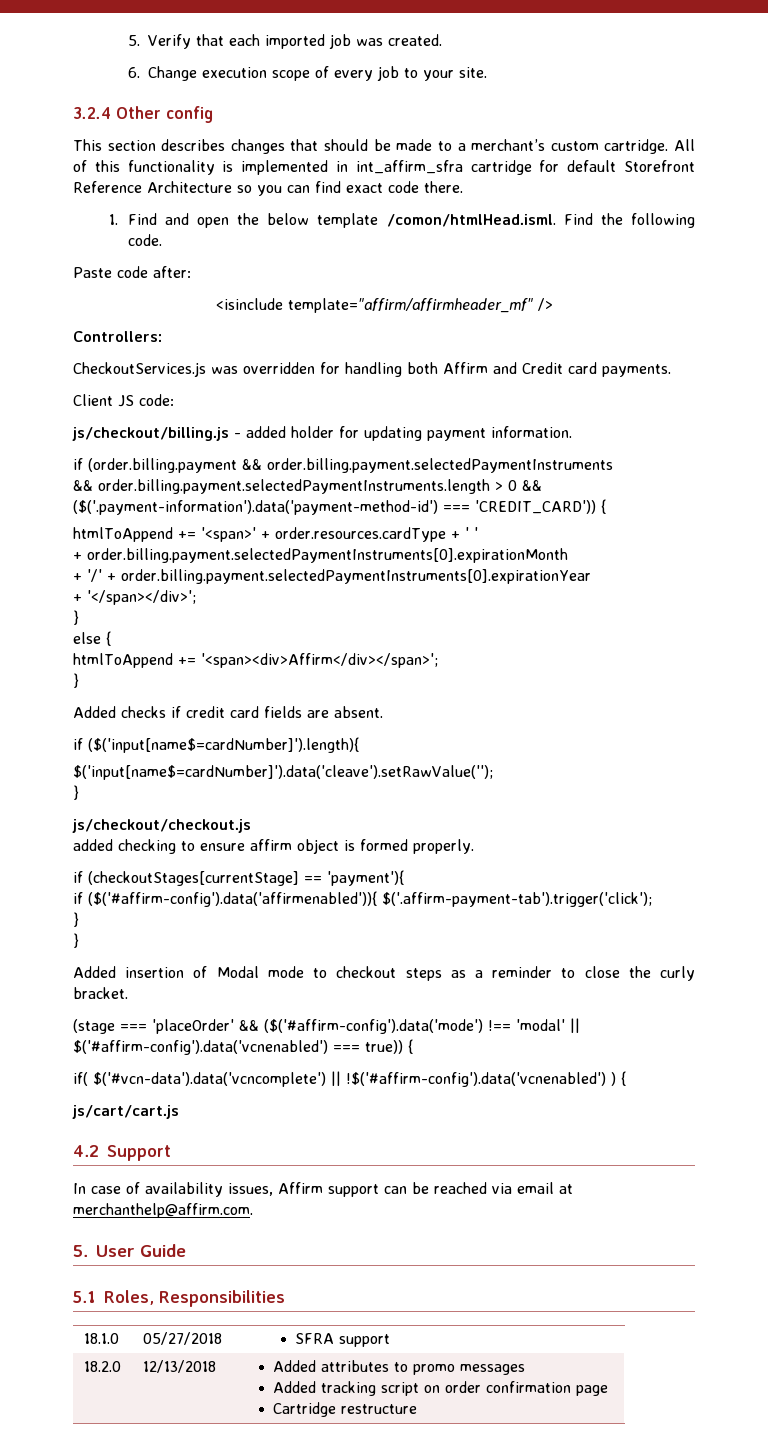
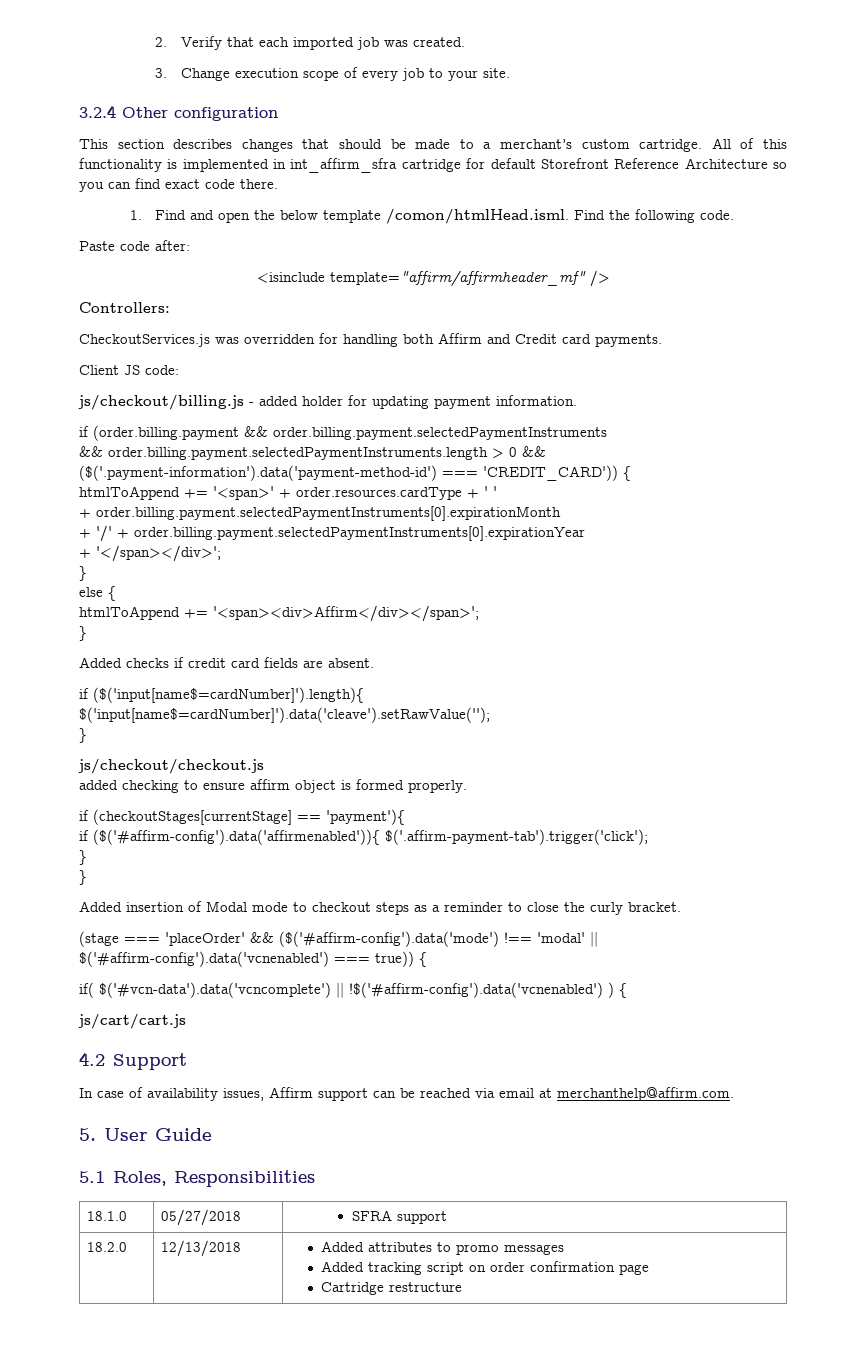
- 5. Verify that each imported job was created.
+ 2. Verify that each imported job was created.
- 6. Change execution scope of every job to your site.
+ 3. Change execution scope of every job to your site.
- 3.2.4 Other config
+ 3.2.4 Other configuration

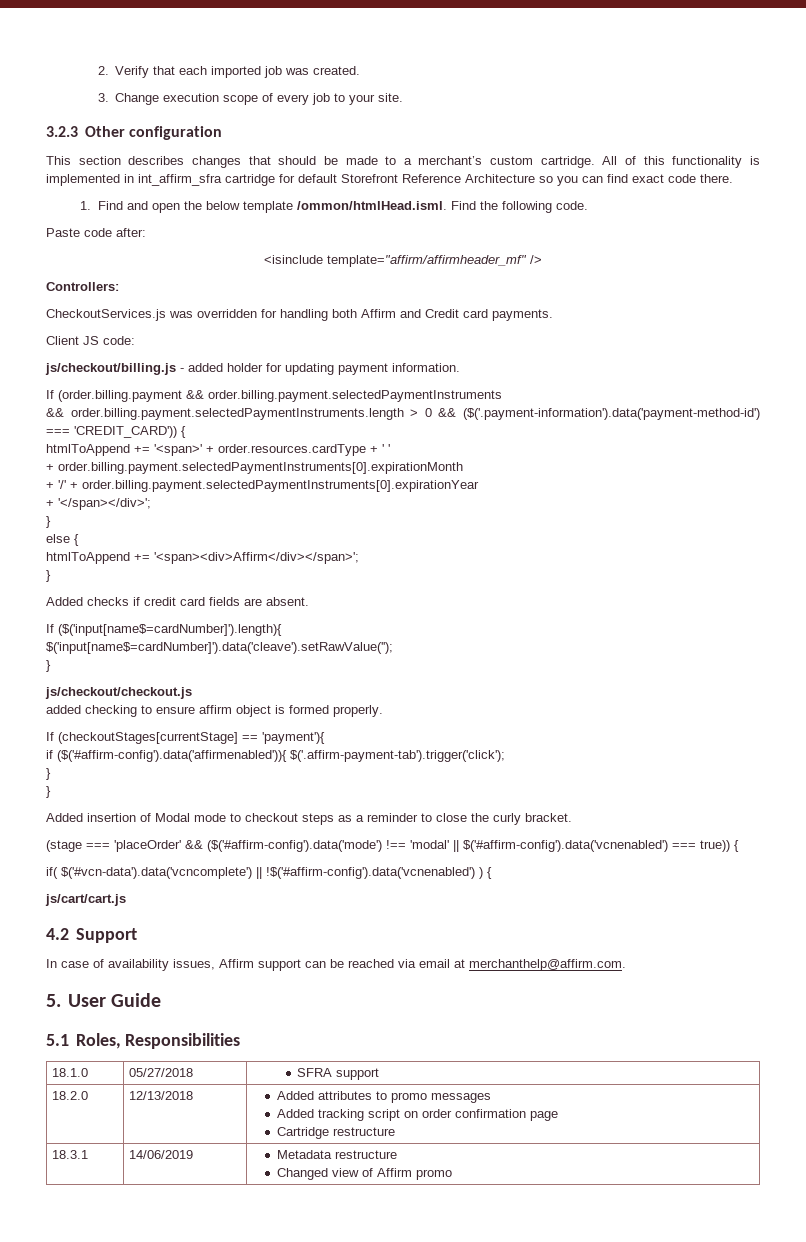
- 3.2.4 Other configuration
+ 3.2.3 Other configuration
- 1. Find and open the below template /comon/htmlHead.isml. Find the following code.
+ 1. Find and open the below template /ommon/htmlHead.isml. Find the following code.
- if (order.billing.payment && order.billing.payment.selectedPaymentInstruments
+ If (order.billing.payment && order.billing.payment.selectedPaymentInstruments
- if ($('input[name$=cardNumber]').length){
+ If ($('input[name$=cardNumber]').length){
- if (checkoutStages[currentStage] == 'payment'){
+ If (checkoutStages[currentStage] == 'payment'){
+ 18.3.1 | 14/06/2019 | Metadata restructure
+ Changed view of Affirm promo

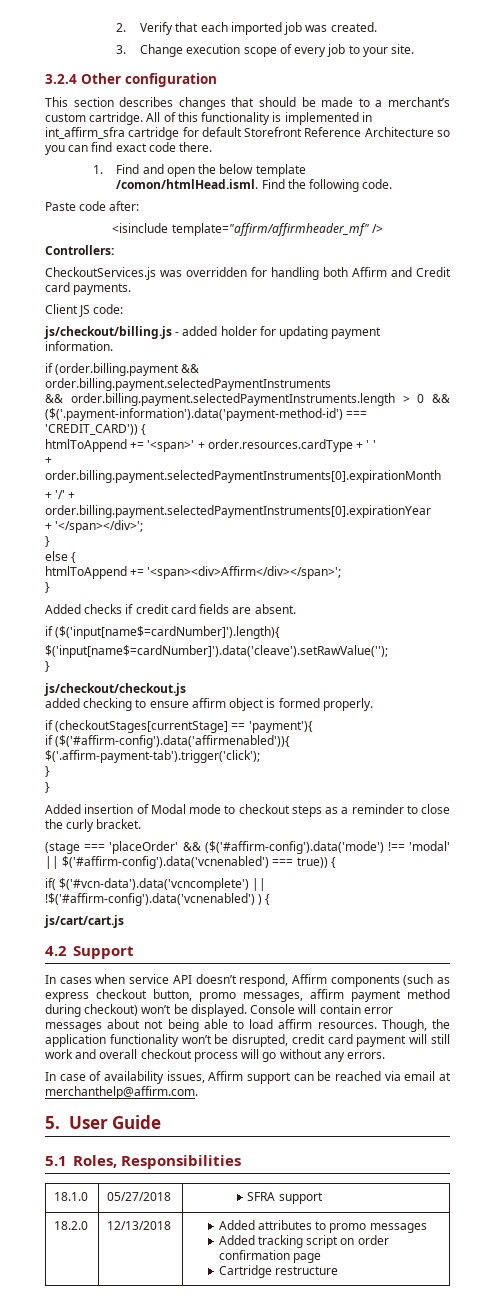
- 3.2.3 Other configuration
+ 3.2.4 Other configuration
- 1. Find and open the below template /ommon/htmlHead.isml. Find the following code.
+ 1. Find and open the below template /comon/htmlHead.isml. Find the following code.
- If (order.billing.payment && order.billing.payment.selectedPaymentInstruments
+ if (order.billing.payment && order.billing.payment.selectedPaymentInstruments
- If ($('input[name$=cardNumber]').length){
+ if ($('input[name$=cardNumber]').length){
- If (checkoutStages[currentStage] == 'payment'){
+ if (checkoutStages[currentStage] == 'payment'){
+ In cases when service API doesn’t respond, Affirm components (such as express checkout button, promo messages, affirm payment method during checkout) won’t be displayed. Console will contain error messages about not being able to load affirm resources. Though, the application functionality won’t be disrupted, credit card payment will still work and overall checkout process will go without any errors.
- 18.3.1 | 14/06/2019 | Metadata restructure
- Changed view of Affirm promo

